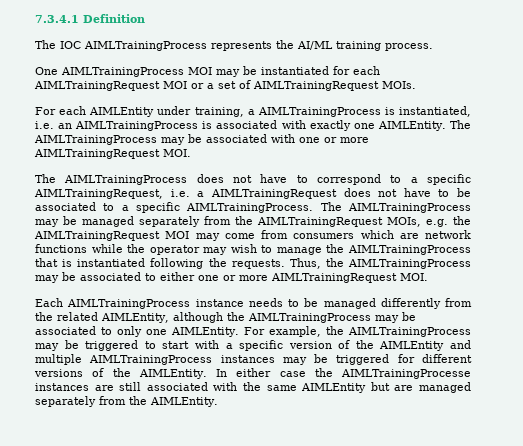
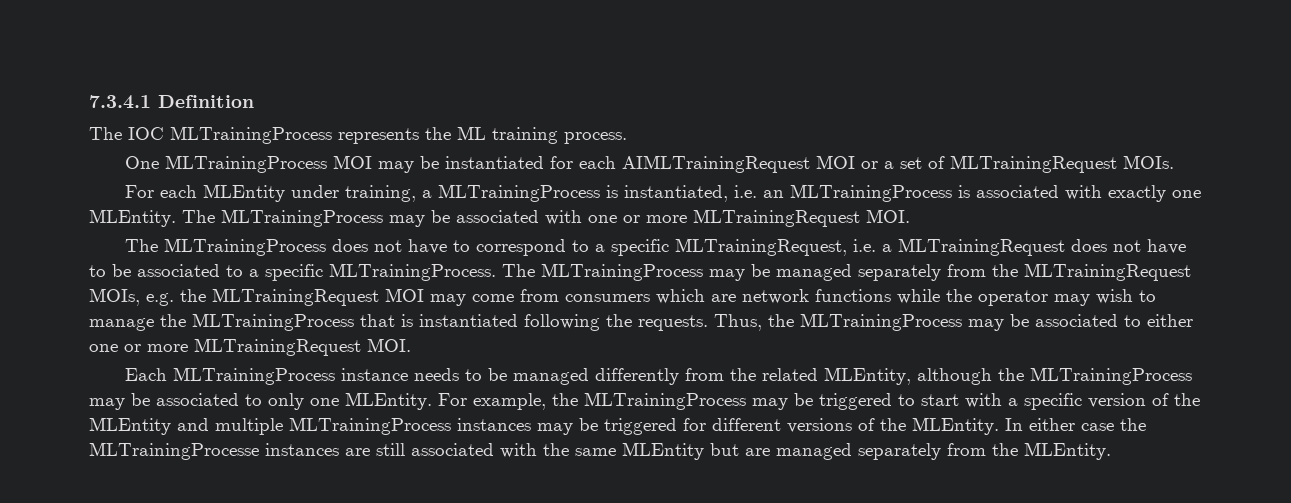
- The IOC AIMLTrainingProcess represents the AI/ML training process.
+ The IOC MLTrainingProcess represents the ML training process.
- One AIMLTrainingProcess MOI may be instantiated for each AIMLTrainingRequest MOI or a set of AIMLTrainingRequest MOIs.
+ One MLTrainingProcess MOI may be instantiated for each AIMLTrainingRequest MOI or a set of MLTrainingRequest MOIs.
- For each AIMLEntity under training, a AIMLTrainingProcess is instantiated, i.e. an AIMLTrainingProcess is associated with exactly one AIMLEntity. The AIMLTrainingProcess may be associated with one or more AIMLTrainingRequest MOI.
+ For each MLEntity under training, a MLTrainingProcess is instantiated, i.e. an MLTrainingProcess is associated with exactly one MLEntity. The MLTrainingProcess may be associated with one or more MLTrainingRequest MOI.
- The AIMLTrainingProcess does not have to correspond to a specific AIMLTrainingRequest, i.e. a AIMLTrainingRequest does not have to be associated to a specific AIMLTrainingProcess. The AIMLTrainingProcess may be managed separately from the AIMLTrainingRequest MOIs, e.g. the AIMLTrainingRequest MOI may come from consumers which are network functions while the operator may wish to manage the AIMLTrainingProcess that is instantiated following the requests.
+ The MLTrainingProcess does not have to correspond to a specific MLTrainingRequest, i.e. a MLTrainingRequest does not have to be associated to a specific MLTrainingProcess. The MLTrainingProcess may be managed separately from the MLTrainingRequest MOIs, e.g. the MLTrainingRequest MOI may come from consumers which are network functions while the operator may wish to manage the MLTrainingProcess that is instantiated following the requests.
- Thus, the AIMLTrainingProcess may be associated to either one or more AIMLTrainingRequest MOI.
+ Thus, the MLTrainingProcess may be associated to either one or more MLTrainingRequest MOI.
- Each AIMLTrainingProcess instance needs to be managed differently from the related AIMLEntity, although the AIMLTrainingProcess may be associated to only one AIMLEntity.
+ Each MLTrainingProcess instance needs to be managed differently from the related MLEntity, although the MLTrainingProcess may be associated to only one MLEntity.
- For example, the AIMLTrainingProcess may be triggered to start with a specific version of the AIMLEntity and multiple AIMLTrainingProcess instances may be triggered for different versions of the AIMLEntity.
+ For example, the MLTrainingProcess may be triggered to start with a specific version of the MLEntity and multiple MLTrainingProcess instances may be triggered for different versions of the MLEntity.
- In either case the AIMLTrainingProcesse instances are still associated with the same AIMLEntity but are managed separately from the AIMLEntity.
+ In either case the MLTrainingProcesse instances are still associated with the same MLEntity but are managed separately from the MLEntity.

